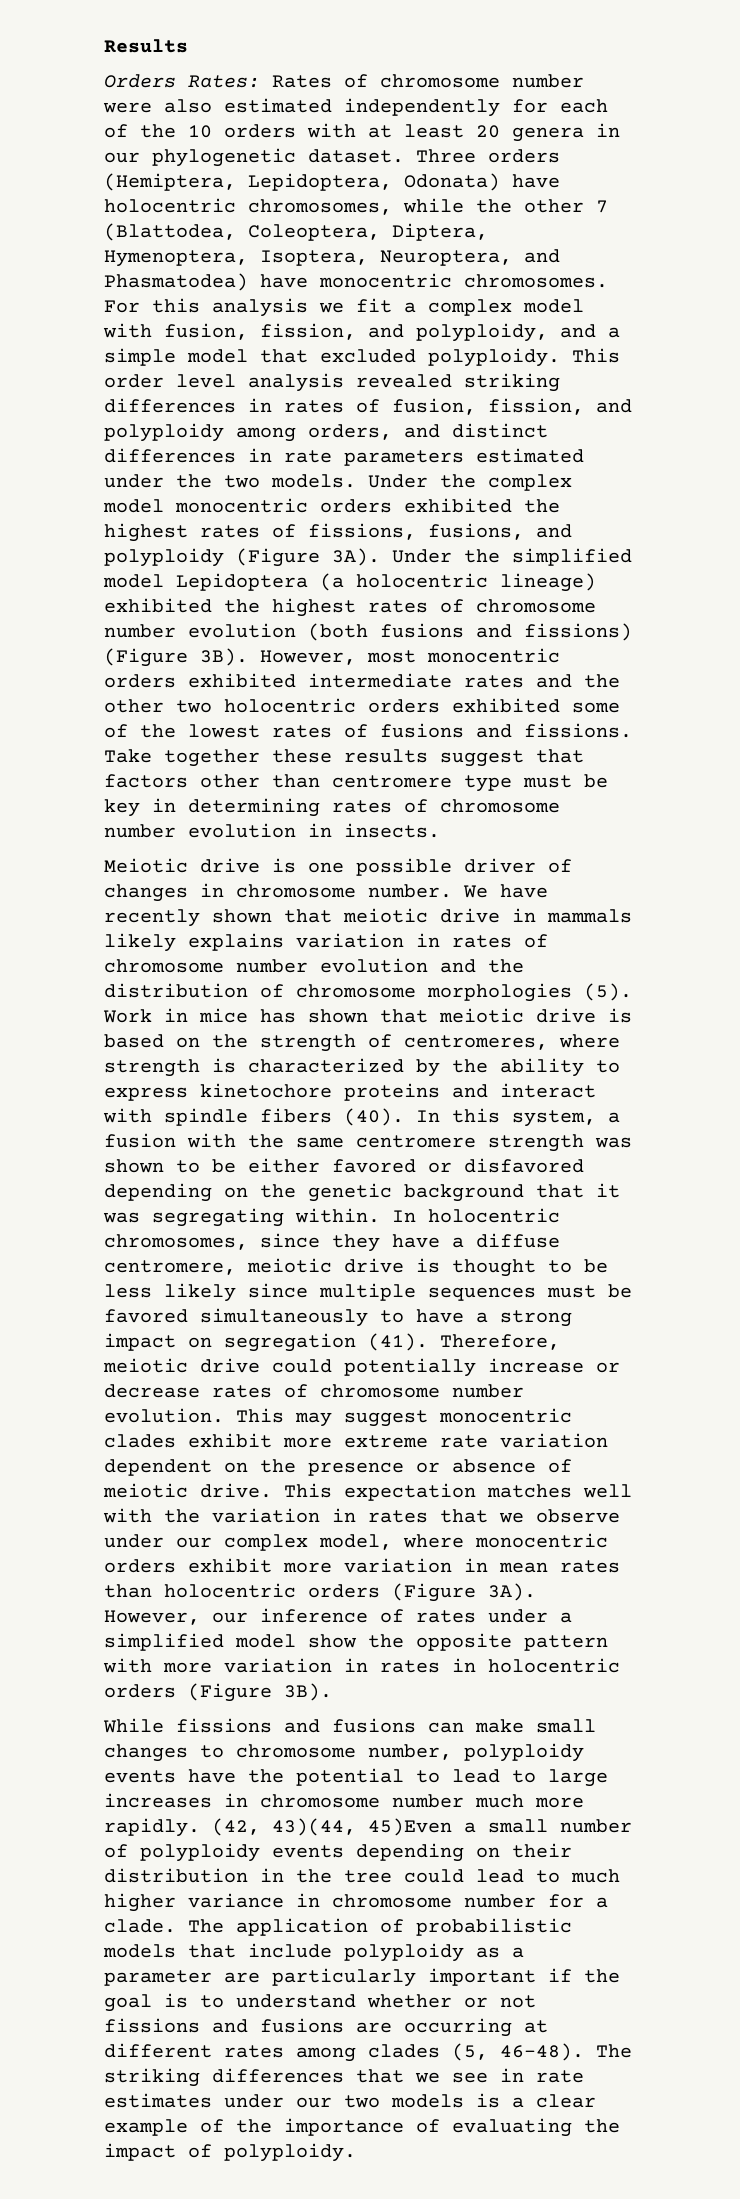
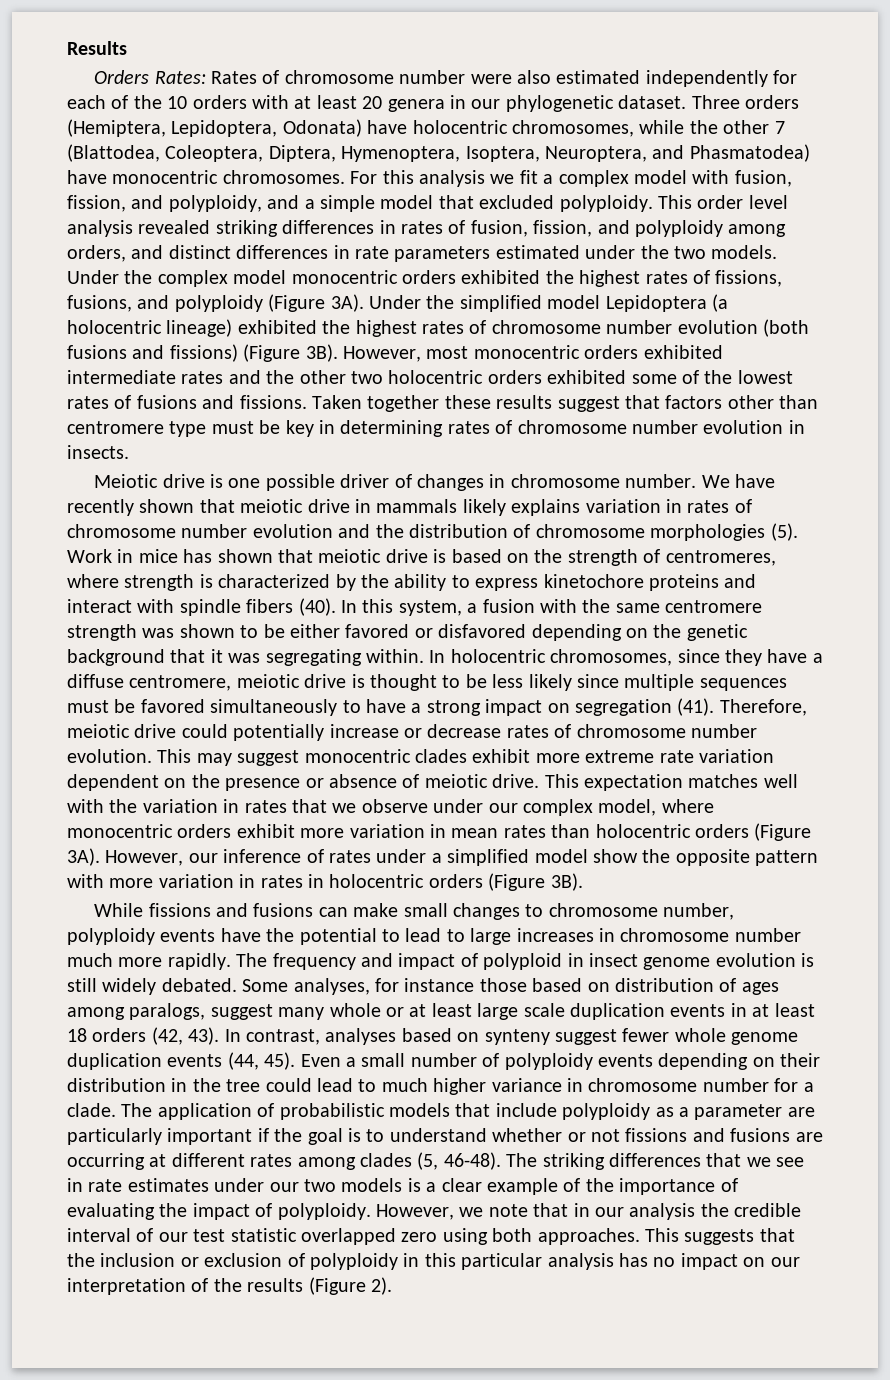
- Take together these results suggest that factors other than centromere type must be key in determining rates of chromosome number evolution in insects.
+ Taken together these results suggest that factors other than centromere type must be key in determining rates of chromosome number evolution in insects.
- (42, 43)(44, 45)Even a small number of polyploidy events depending on their distribution in the tree could lead to much higher variance in chromosome number for a clade.
+ The frequency and impact of polyploid in insect genome evolution is still widely debated. Some analyses, for instance those based on distribution of ages among paralogs, suggest many whole or at least large scale duplication events in at least 18 orders (42, 43). In contrast, analyses based on synteny suggest fewer whole genome duplication events (44, 45). Even a small number of polyploidy events depending on their distribution in the tree could lead to much higher variance in chromosome number for a clade.
+ However, we note that in our analysis the credible interval of our test statistic overlapped zero using both approaches. This suggests that the inclusion or exclusion of polyploidy in this particular analysis has no impact on our interpretation of the results (Figure 2).

